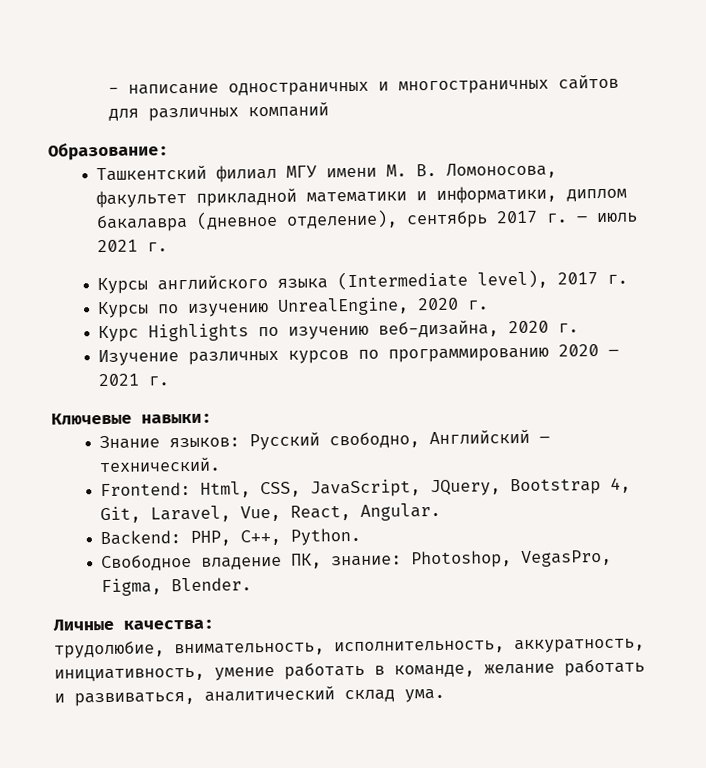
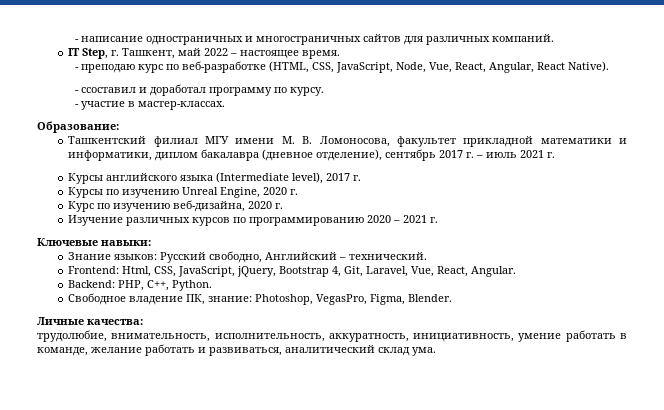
- - написание одностраничных и многостраничных сайтов для различных компаний
+ - написание одностраничных и многостраничных сайтов для различных компаний.
+ IT Step, г. Ташкент, май 2022 – настоящее время.
+ - преподаю курс по веб-разработке (HTML, CSS, JavaScript, Node, Vue, React, Angular, React Native).
+ - cсоставил и доработал программу по курсу.
+ - участие в мастер-классах.
- Курсы по изучению UnrealEngine, 2020 г.
+ Курсы по изучению Unreal Engine, 2020 г.
- Курс Highlights по изучению веб-дизайна, 2020 г.
+ Курс по изучению веб-дизайна, 2020 г.
- Frontend: Html, CSS, JavaScript, JQuery, Bootstrap 4, Git, Laravel, Vue, React, Angular.
+ Frontend: Html, CSS, JavaScript, jQuery, Bootstrap 4, Git, Laravel, Vue, React, Angular.

